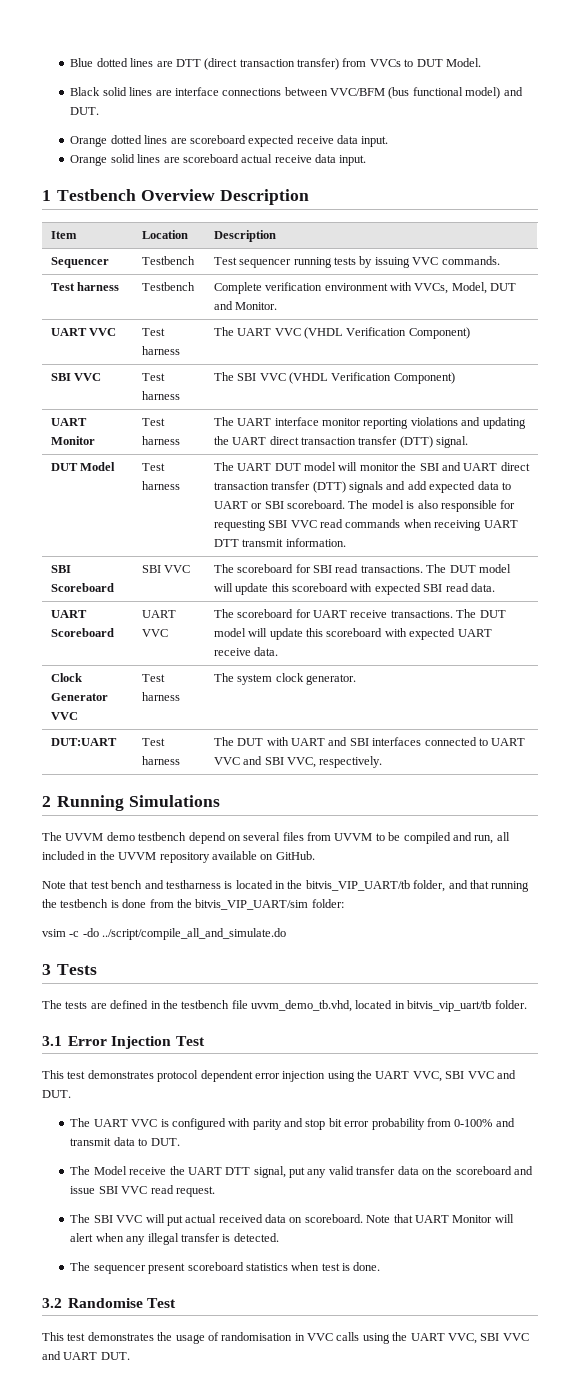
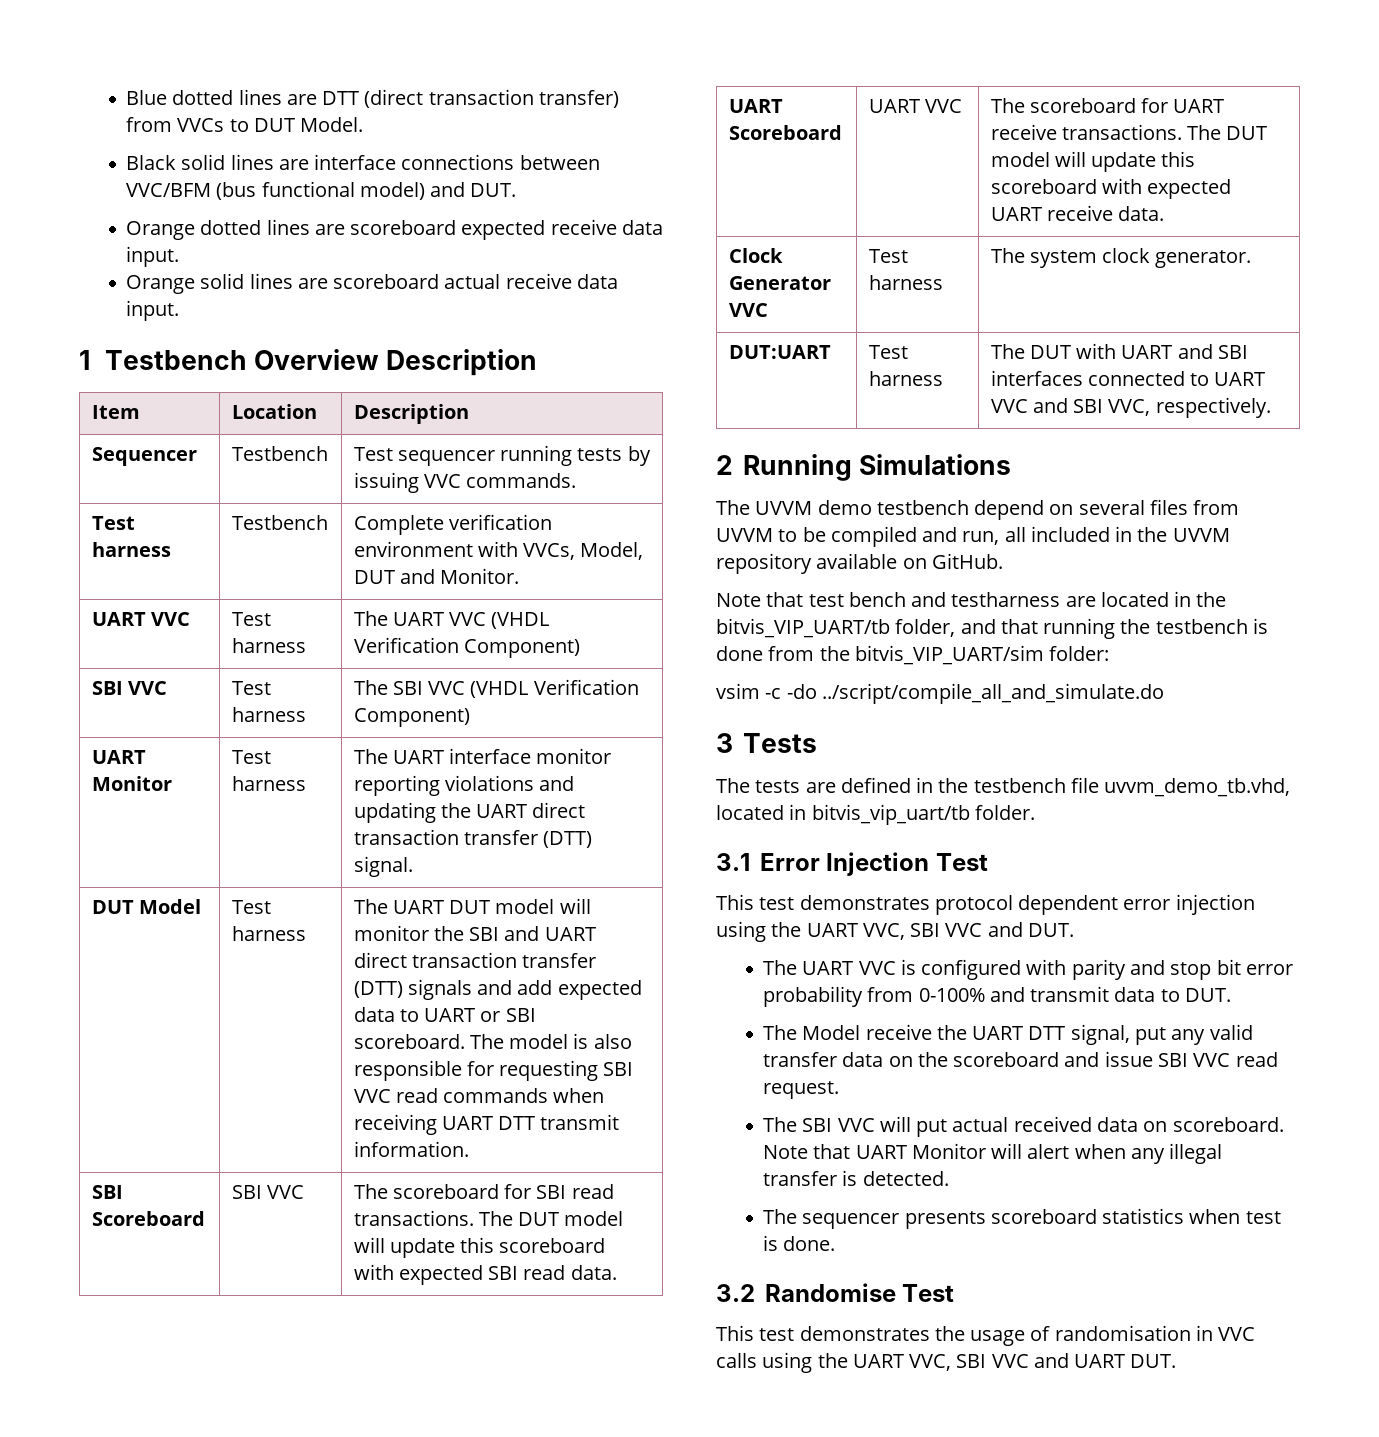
- Note that test bench and testharness is located in the bitvis_VIP_UART/tb folder, and that running the testbench is done from the bitvis_VIP_UART/sim folder:
+ Note that test bench and testharness are located in the bitvis_VIP_UART/tb folder, and that running the testbench is done from the bitvis_VIP_UART/sim folder:
- The sequencer present scoreboard statistics when test is done.
+ The sequencer presents scoreboard statistics when test is done.

